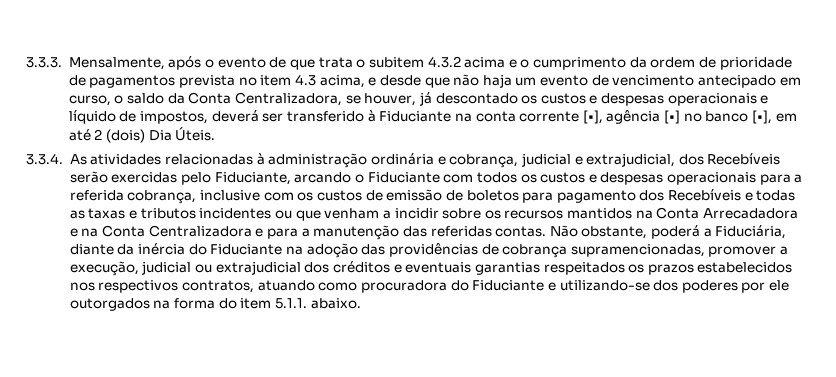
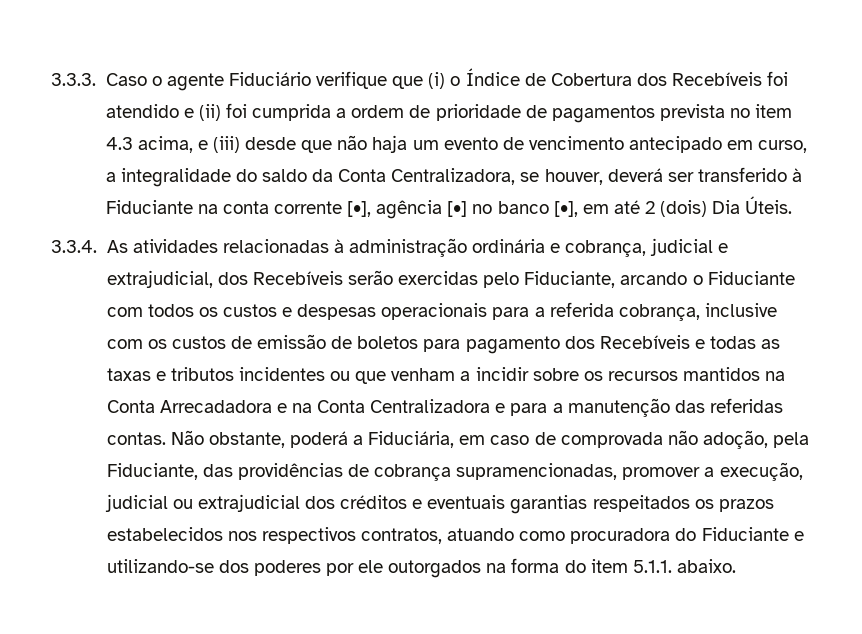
- 3.3.3. Mensalmente, após o evento de que trata o subitem 4.3.2 acima e o cumprimento da ordem de prioridade de pagamentos prevista no item 4.3 acima, e desde que não haja um evento de vencimento antecipado em curso, o saldo da Conta Centralizadora, se houver, já descontado os custos e despesas operacionais e líquido de impostos, deverá ser transferido à Fiduciante na conta corrente [•], agência [•] no banco [•], em até 2 (dois) Dia Úteis.
+ 3.3.3. Caso o agente Fiduciário verifique que (i) o Índice de Cobertura dos Recebíveis foi atendido e (ii) foi cumprida a ordem de prioridade de pagamentos prevista no item 4.3 acima, e (iii) desde que não haja um evento de vencimento antecipado em curso, a integralidade do saldo da Conta Centralizadora, se houver, deverá ser transferido à Fiduciante na conta corrente [•], agência [•] no banco [•], em até 2 (dois) Dia Úteis.
- Não obstante, poderá a Fiduciária, diante da inércia do Fiduciante na adoção das providências de cobrança supramencionadas, promover a execução, judicial ou extrajudicial dos créditos e eventuais garantias respeitados os prazos estabelecidos nos respectivos contratos, atuando como procuradora do Fiduciante e utilizando-se dos poderes por ele outorgados na forma do item 5.1.1. abaixo.
+ Não obstante, poderá a Fiduciária, em caso de comprovada não adoção, pela Fiduciante, das providências de cobrança supramencionadas, promover a execução, judicial ou extrajudicial dos créditos e eventuais garantias respeitados os prazos estabelecidos nos respectivos contratos, atuando como procuradora do Fiduciante e utilizando-se dos poderes por ele outorgados na forma do item 5.1.1. abaixo.

